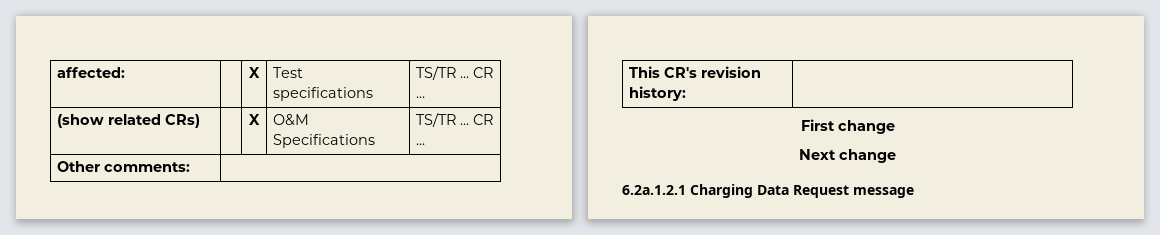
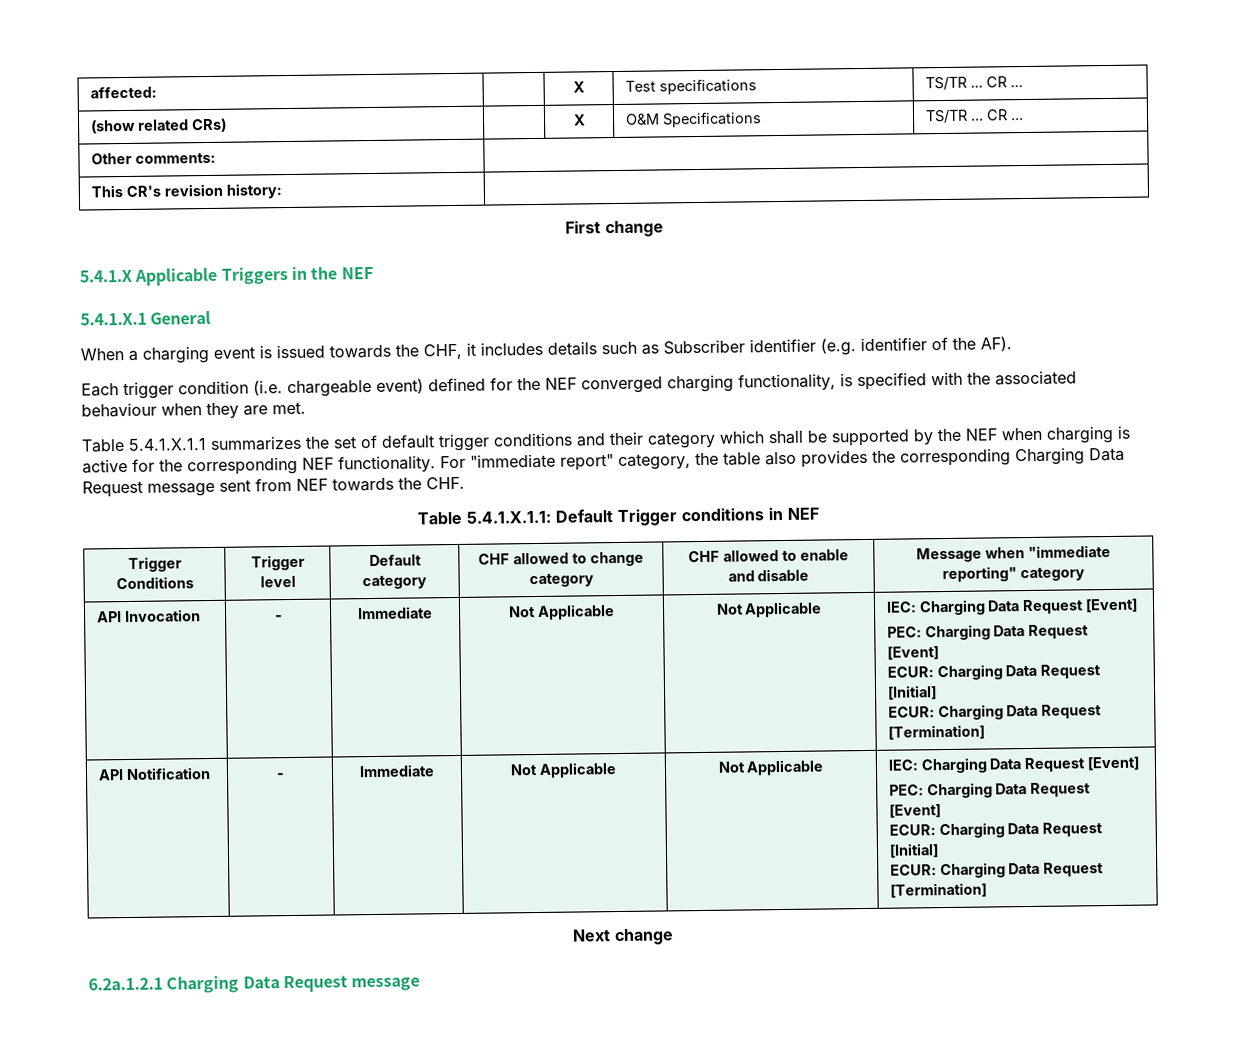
+ 5.4.1.X Applicable Triggers in the NEF
+ 5.4.1.X.1 General
+ When a charging event is issued towards the CHF, it includes details such as Subscriber identifier (e.g. identifier of the AF).
+ Each trigger condition (i.e. chargeable event) defined for the NEF converged charging functionality, is specified with the associated behaviour when they are met.
+ Table 5.4.1.X.1.1 summarizes the set of default trigger conditions and their category which shall be supported by the NEF when charging is active for the corresponding NEF functionality. For "immediate report" category, the table also provides the corresponding Charging Data Request message sent from NEF towards the CHF.
+ Table 5.4.1.X.1.1: Default Trigger conditions in NEF
+ Trigger Conditions | Trigger level | Default category | CHF allowed to change category | CHF allowed to enable and disable | Message when "immediate reporting" category
+ API Invocation | - | Immediate | Not Applicable | Not Applicable | IEC: Charging Data Request [Event]
+ PEC: Charging Data Request [Event]
+ ECUR: Charging Data Request [Initial]
+ ECUR: Charging Data Request [Termination]
+ API Notification | - | Immediate | Not Applicable | Not Applicable | IEC: Charging Data Request [Event]
+ PEC: Charging Data Request [Event]
+ ECUR: Charging Data Request [Initial]
+ ECUR: Charging Data Request [Termination]

